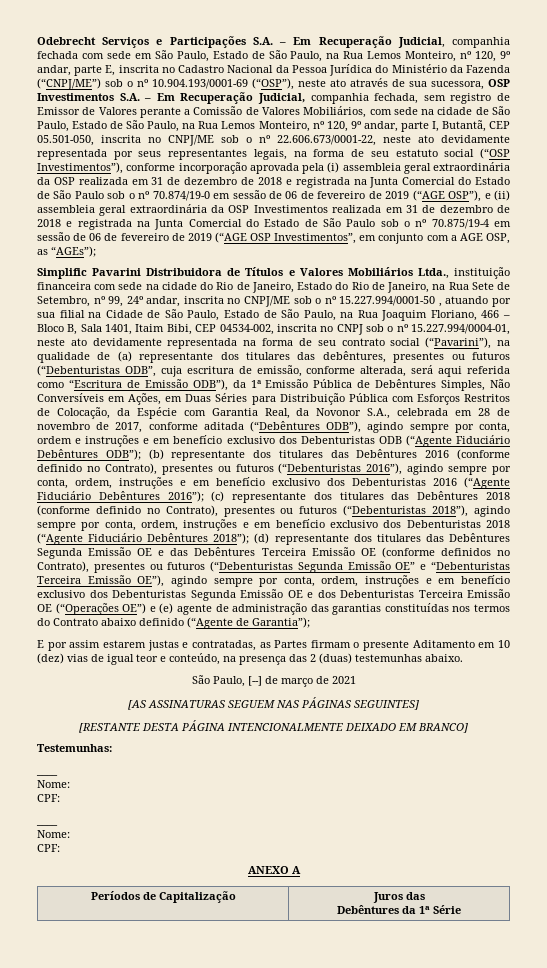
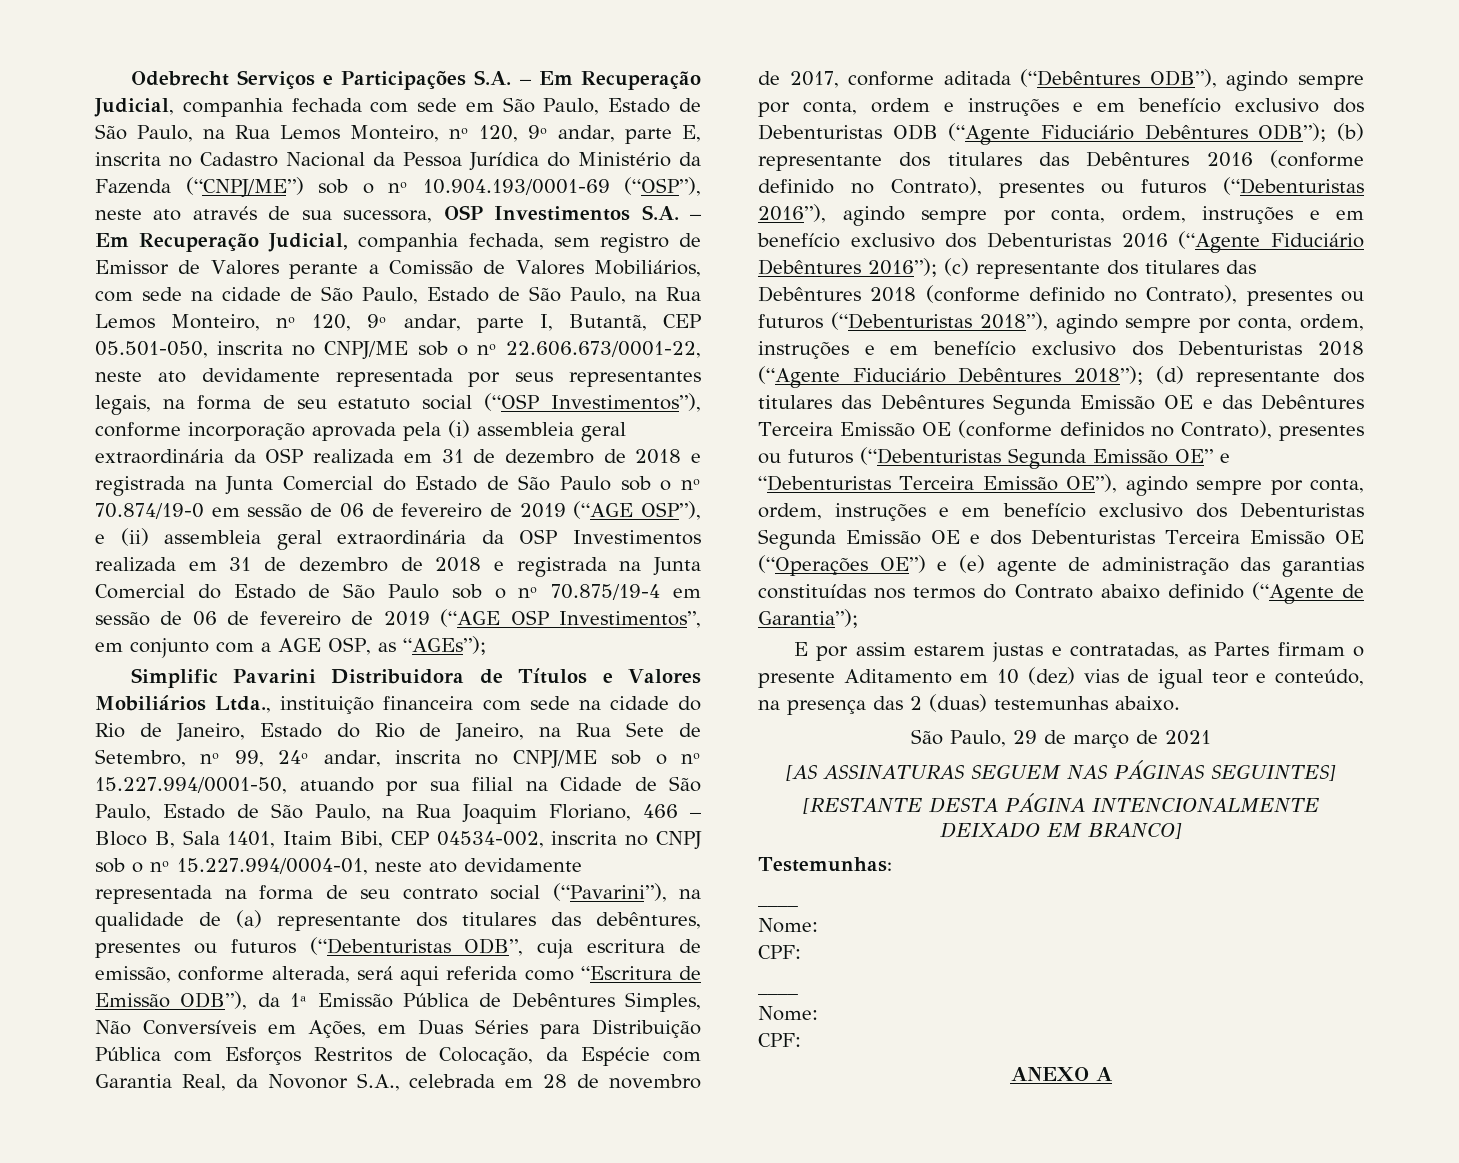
- Simplific Pavarini Distribuidora de Títulos e Valores Mobiliários Ltda., instituição financeira com sede na cidade do Rio de Janeiro, Estado do Rio de Janeiro, na Rua Sete de Setembro, nº 99, 24º andar, inscrita no CNPJ/ME sob o nº 15.227.994/0001-50 , atuando por sua filial na Cidade de São Paulo, Estado de São Paulo, na Rua Joaquim Floriano, 466 – Bloco B, Sala 1401, Itaim Bibi, CEP 04534-002, inscrita no CNPJ sob o nº 15.227.994/0004-01, neste ato devidamente representada na forma de seu contrato social (“Pavarini”), na qualidade de (a) representante dos titulares das debêntures, presentes ou futuros (“Debenturistas ODB”, cuja escritura de emissão, conforme alterada, será aqui referida como “Escritura de Emissão ODB”), da 1ª Emissão Pública de Debêntures Simples, Não Conversíveis em Ações, em Duas Séries para Distribuição Pública com Esforços Restritos de Colocação, da Espécie com Garantia Real, da Novonor S.A., celebrada em 28 de novembro de 2017, conforme aditada (“Debêntures ODB”), agindo sempre por conta, ordem e instruções e em benefício exclusivo dos Debenturistas ODB (“Agente Fiduciário Debêntures ODB”);
+ Simplific Pavarini Distribuidora de Títulos e Valores Mobiliários Ltda., instituição financeira com sede na cidade do Rio de Janeiro, Estado do Rio de Janeiro, na Rua Sete de Setembro, nº 99, 24º andar, inscrita no CNPJ/ME sob o nº 15.227.994/0001-50, atuando por sua filial na Cidade de São Paulo, Estado de São Paulo, na Rua Joaquim Floriano, 466 – Bloco B, Sala 1401, Itaim Bibi, CEP 04534-002, inscrita no CNPJ sob o nº 15.227.994/0004-01, neste ato devidamente representada na forma de seu contrato social (“Pavarini”), na qualidade de (a) representante dos titulares das debêntures, presentes ou futuros (“Debenturistas ODB”, cuja escritura de emissão, conforme alterada, será aqui referida como “Escritura de Emissão ODB”), da 1ª Emissão Pública de Debêntures Simples, Não Conversíveis em Ações, em Duas Séries para Distribuição Pública com Esforços Restritos de Colocação, da Espécie com Garantia Real, da Novonor S.A., celebrada em 28 de novembro de 2017, conforme aditada (“Debêntures ODB”), agindo sempre por conta, ordem e instruções e em benefício exclusivo dos Debenturistas ODB (“Agente Fiduciário Debêntures ODB”);
- São Paulo, [--] de março de 2021
+ São Paulo, 29 de março de 2021
- Períodos de Capitalização | Juros das
- Debêntures da 1ª Série

